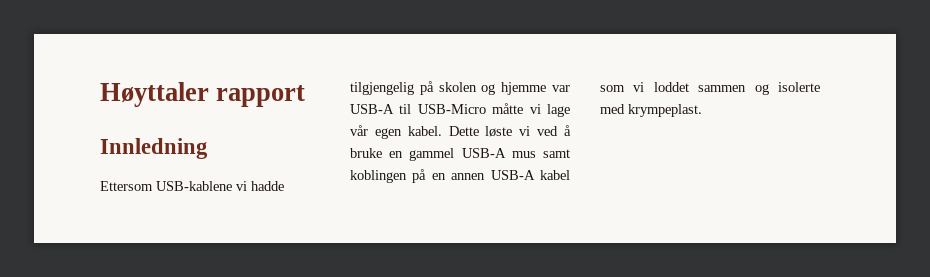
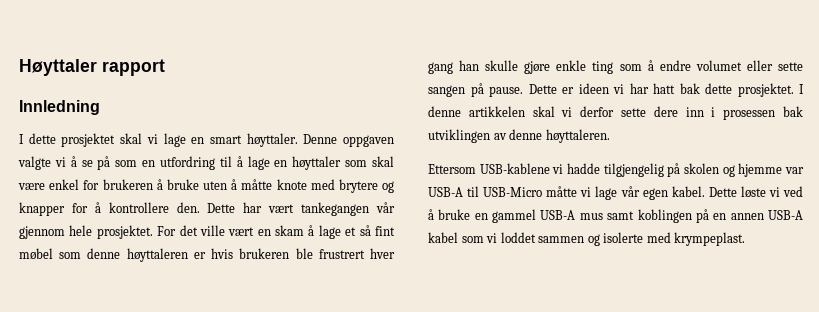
+ I dette prosjektet skal vi lage en smart høyttaler. Denne oppgaven valgte vi å se på som en utfordring til å lage en høyttaler som skal være enkel for brukeren å bruke uten å måtte knote med brytere og knapper for å kontrollere den. Dette har vært tankegangen vår gjennom hele prosjektet. For det ville vært en skam å lage et så fint møbel som denne høyttaleren er hvis brukeren ble frustrert hver gang han skulle gjøre enkle ting som å endre volumet eller sette sangen på pause. Dette er ideen vi har hatt bak dette prosjektet. I denne artikkelen skal vi derfor sette dere inn i prosessen bak utviklingen av denne høyttaleren.

